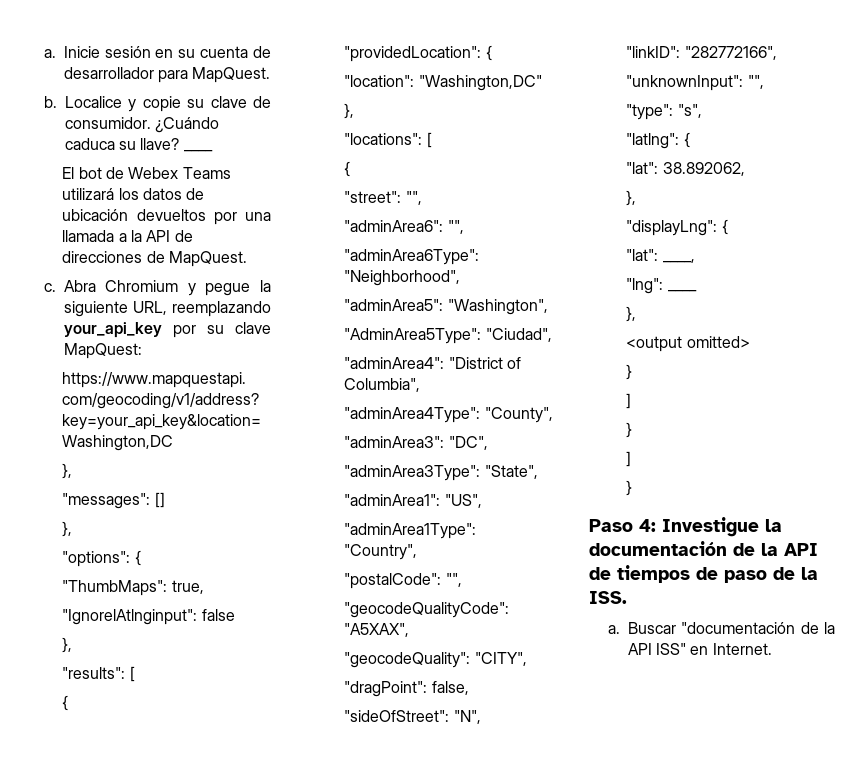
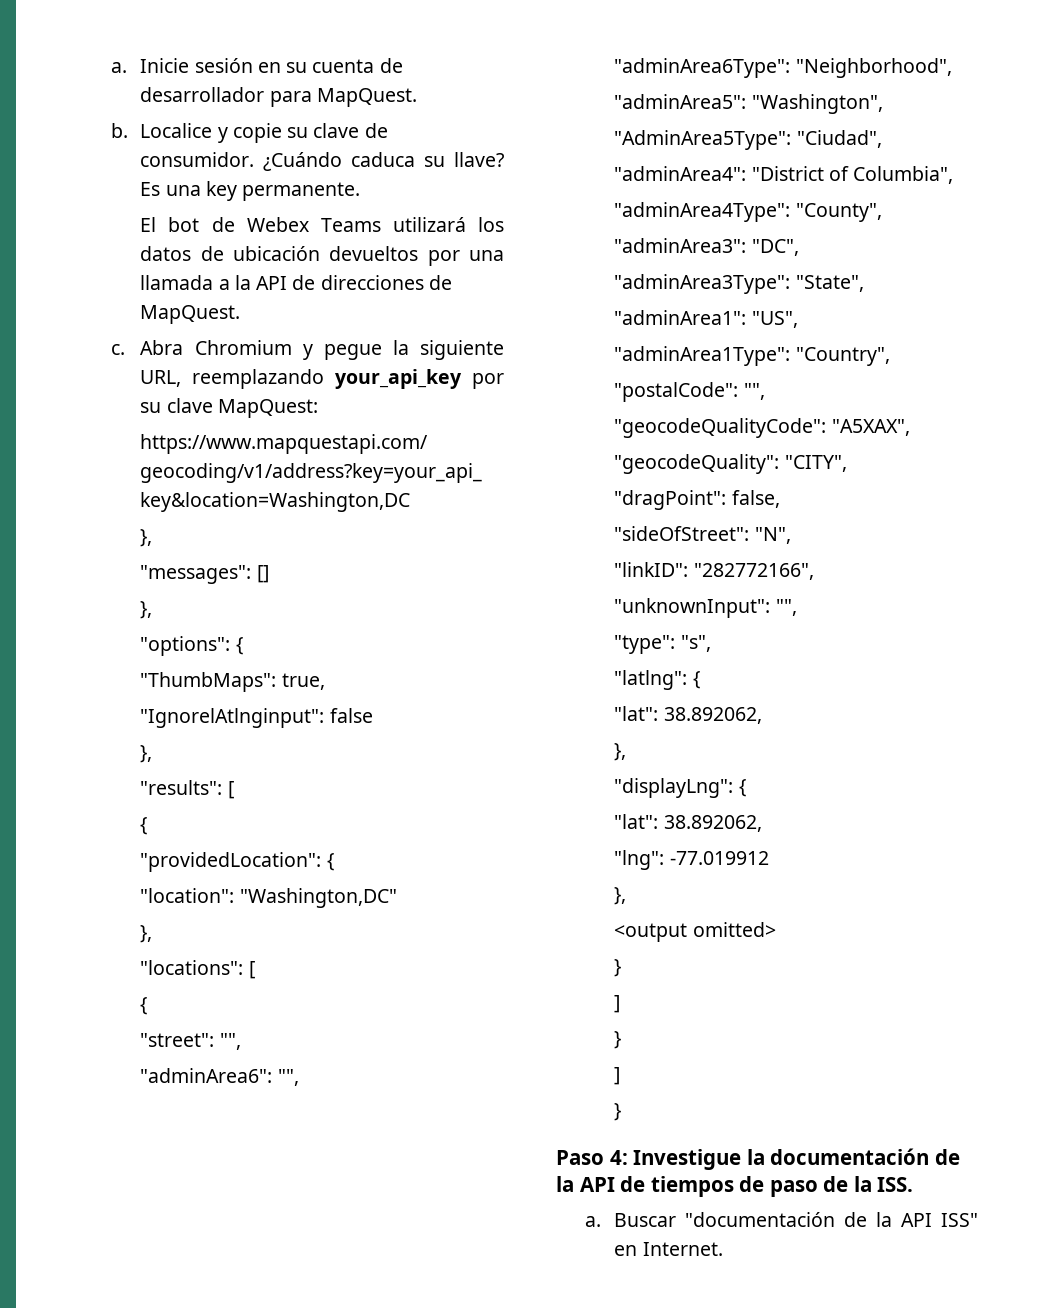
- ¿Cuándo caduca su llave? ____
+ ¿Cuándo caduca su llave? Es una key permanente.
  "displayLng": {
- "lat": ____,
+ "lat": 38.892062,
- "lng": ____
+ "lng": -77.019912

